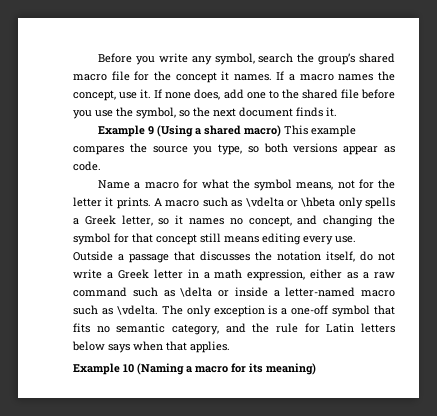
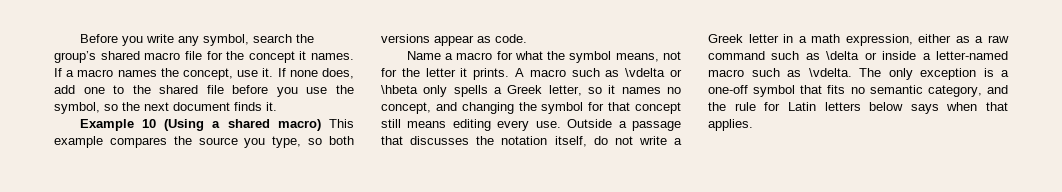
- Example 9 (Using a shared macro) This example compares the source you type, so both versions appear as code.
+ Example 10 (Using a shared macro) This example compares the source you type, so both versions appear as code.
- Example 10 (Naming a macro for its meaning)

